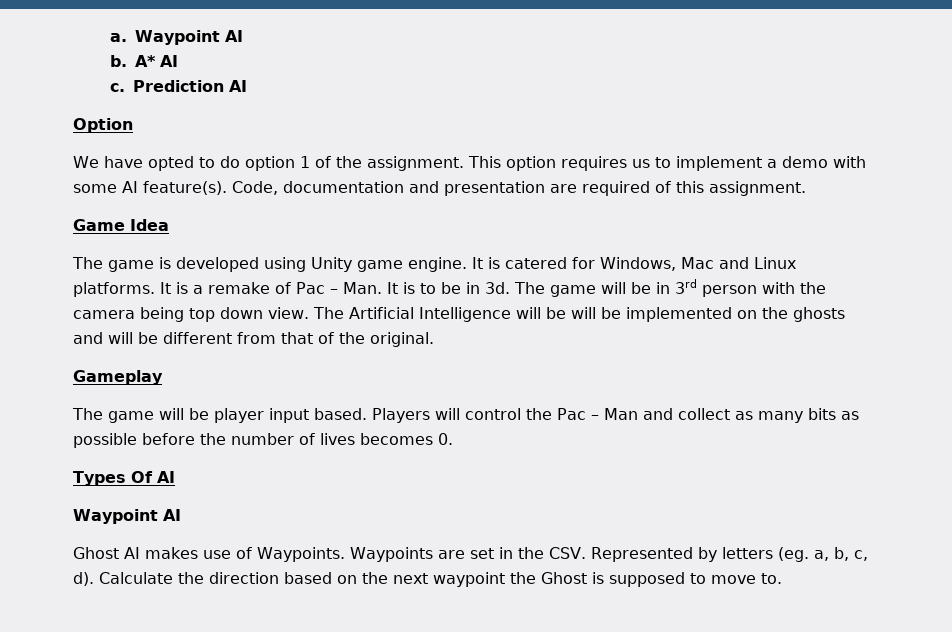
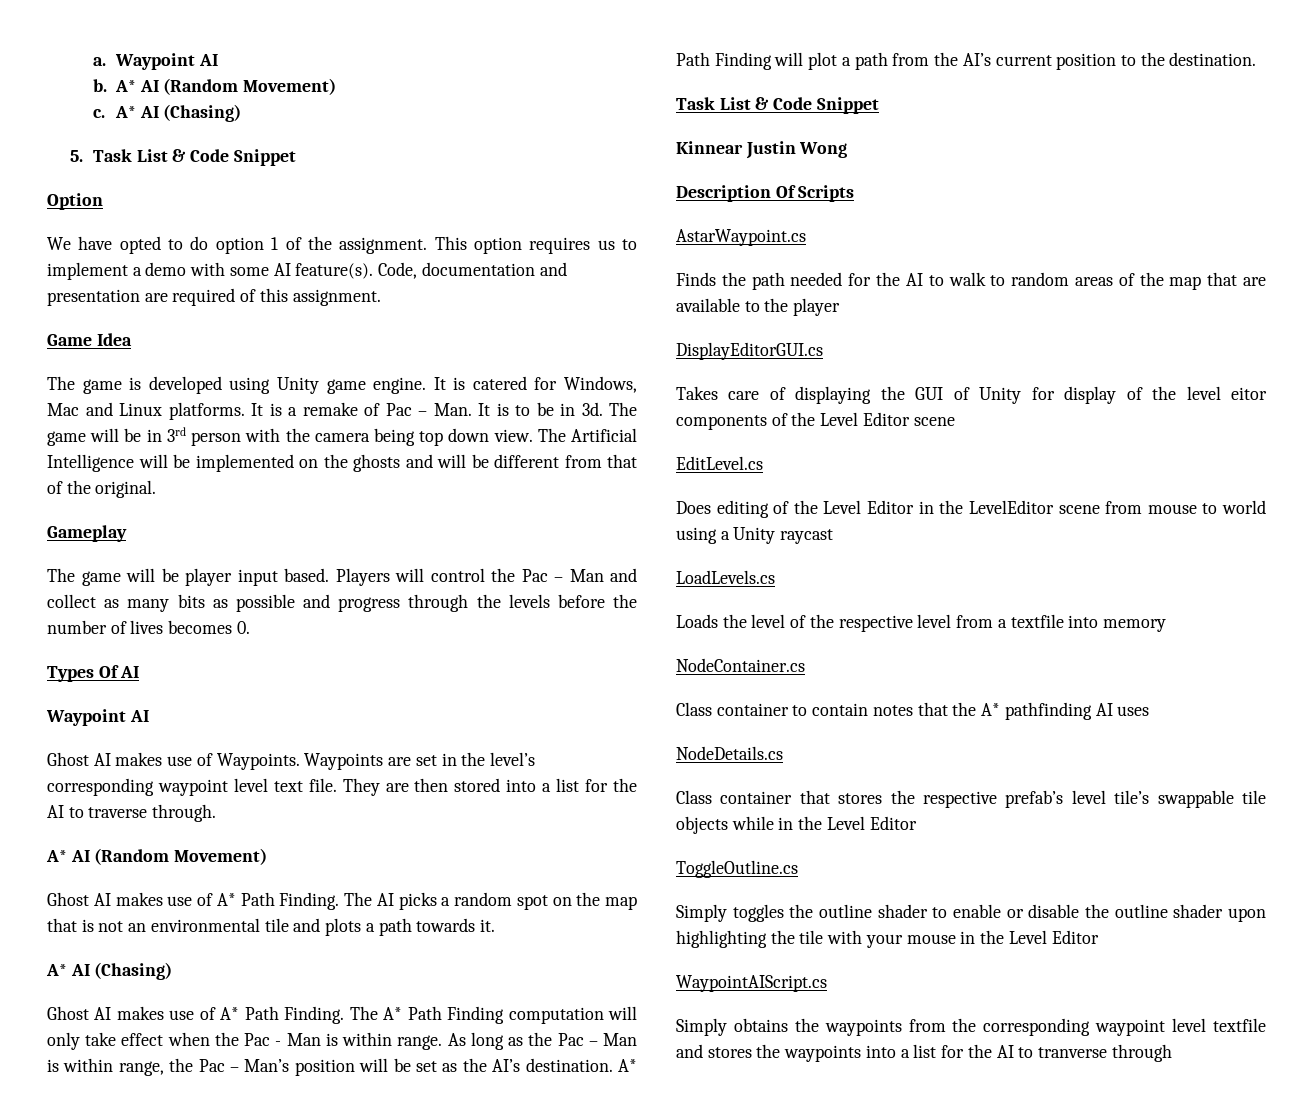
- b. A* AI
+ b. A* AI (Random Movement)
- c. Prediction AI
+ c. A* AI (Chasing)
+ 5. Task List & Code Snippet
- The Artificial Intelligence will be will be implemented on the ghosts and will be different from that of the original.
+ The Artificial Intelligence will be implemented on the ghosts and will be different from that of the original.
- Players will control the Pac – Man and collect as many bits as possible before the number of lives becomes 0.
+ Players will control the Pac – Man and collect as many bits as possible and progress through the levels before the number of lives becomes 0.
- Waypoints are set in the CSV. Represented by letters (eg. a, b, c, d). Calculate the direction based on the next waypoint the Ghost is supposed to move to.
+ Waypoints are set in the level’s corresponding waypoint level text file. They are then stored into a list for the AI to traverse through.
+ A* AI (Random Movement)
+ Ghost AI makes use of A* Path Finding. The AI picks a random spot on the map that is not an environmental tile and plots a path towards it.
+ A* AI (Chasing)
+ Ghost AI makes use of A* Path Finding. The A* Path Finding computation will only take effect when the Pac - Man is within range. As long as the Pac – Man is within range, the Pac – Man’s position will be set as the AI’s destination. A* Path Finding will plot a path from the AI’s current position to the destination.
+ Task List & Code Snippet
+ Kinnear Justin Wong
+ Description Of Scripts
+ AstarWaypoint.cs
+ Finds the path needed for the AI to walk to random areas of the map that are available to the player
+ DisplayEditorGUI.cs
+ Takes care of displaying the GUI of Unity for display of the level eitor components of the Level Editor scene
+ EditLevel.cs
+ Does editing of the Level Editor in the LevelEditor scene from mouse to world using a Unity raycast
+ LoadLevels.cs
+ Loads the level of the respective level from a textfile into memory
+ NodeContainer.cs
+ Class container to contain notes that the A* pathfinding AI uses
+ NodeDetails.cs
+ Class container that stores the respective prefab’s level tile’s swappable tile objects while in the Level Editor
+ ToggleOutline.cs
+ Simply toggles the outline shader to enable or disable the outline shader upon highlighting the tile with your mouse in the Level Editor
+ WaypointAIScript.cs
+ Simply obtains the waypoints from the corresponding waypoint level textfile and stores the waypoints into a list for the AI to tranverse through

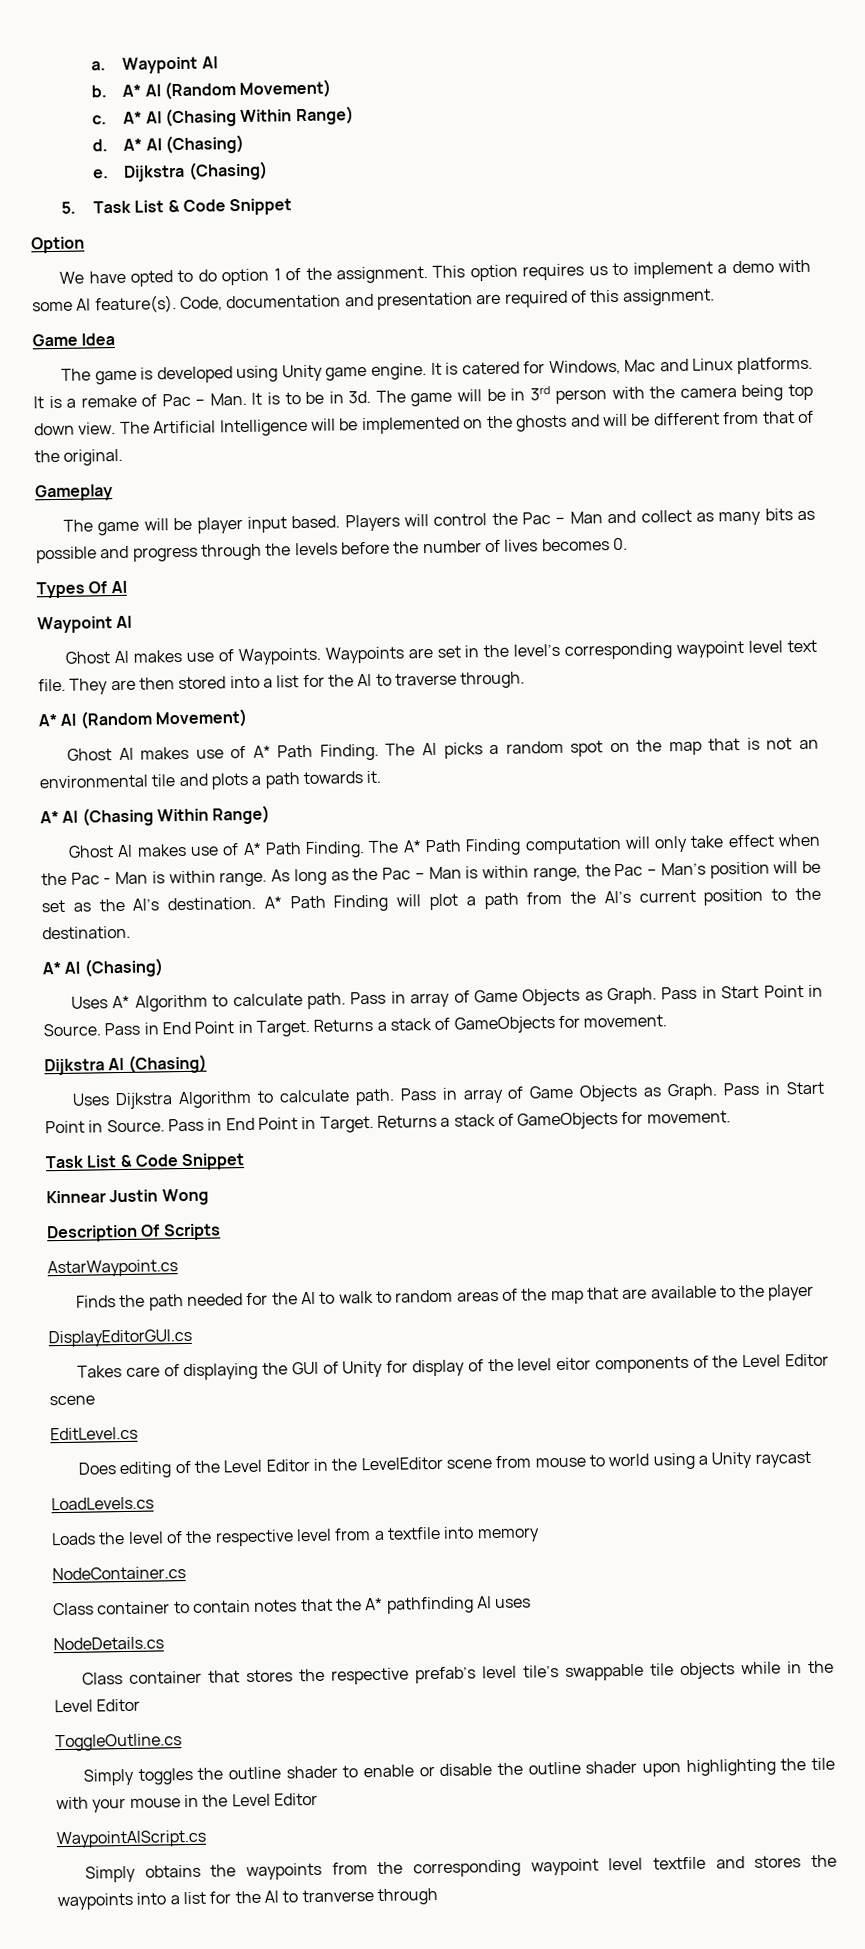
- c. A* AI (Chasing)
+ c. A* AI (Chasing Within Range)
+ d. A* AI (Chasing)
+ e. Dijkstra (Chasing)
  The AI picks a random spot on the map that is not an environmental tile and plots a path towards it.
- A* AI (Chasing)
+ A* AI (Chasing Within Range)
  A* Path Finding will plot a path from the AI’s current position to the destination.
+ A* AI (Chasing)
+ Uses A* Algorithm to calculate path. Pass in array of Game Objects as Graph. Pass in Start Point in Source. Pass in End Point in Target. Returns a stack of GameObjects for movement.
+ Dijkstra AI (Chasing)
+ Uses Dijkstra Algorithm to calculate path. Pass in array of Game Objects as Graph. Pass in Start Point in Source. Pass in End Point in Target. Returns a stack of GameObjects for movement.

